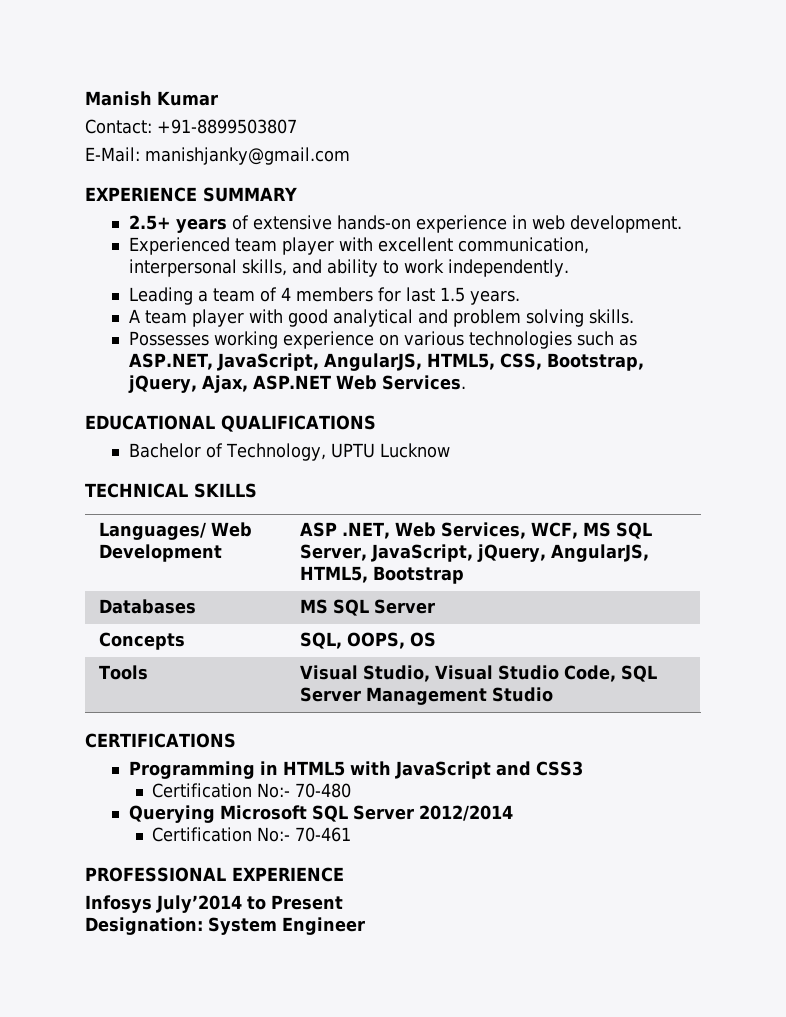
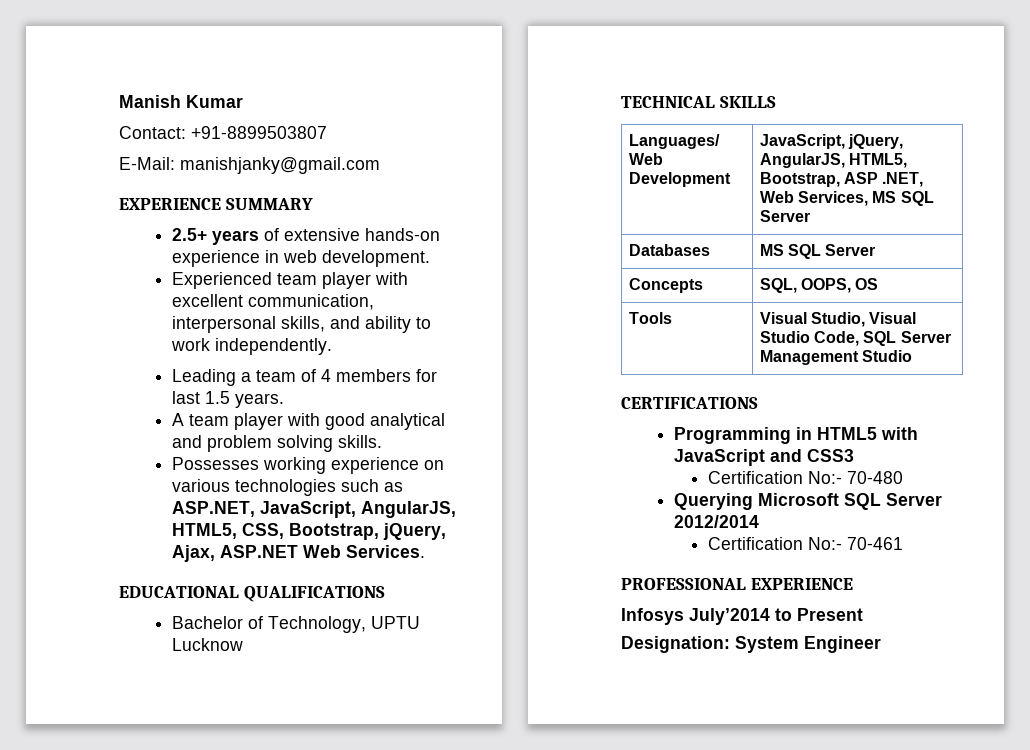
- Languages/ Web Development | ASP .NET, Web Services, WCF, MS SQL Server, JavaScript, jQuery, AngularJS, HTML5, Bootstrap
+ Languages/ Web Development | JavaScript, jQuery, AngularJS, HTML5, Bootstrap, ASP .NET, Web Services, MS SQL Server

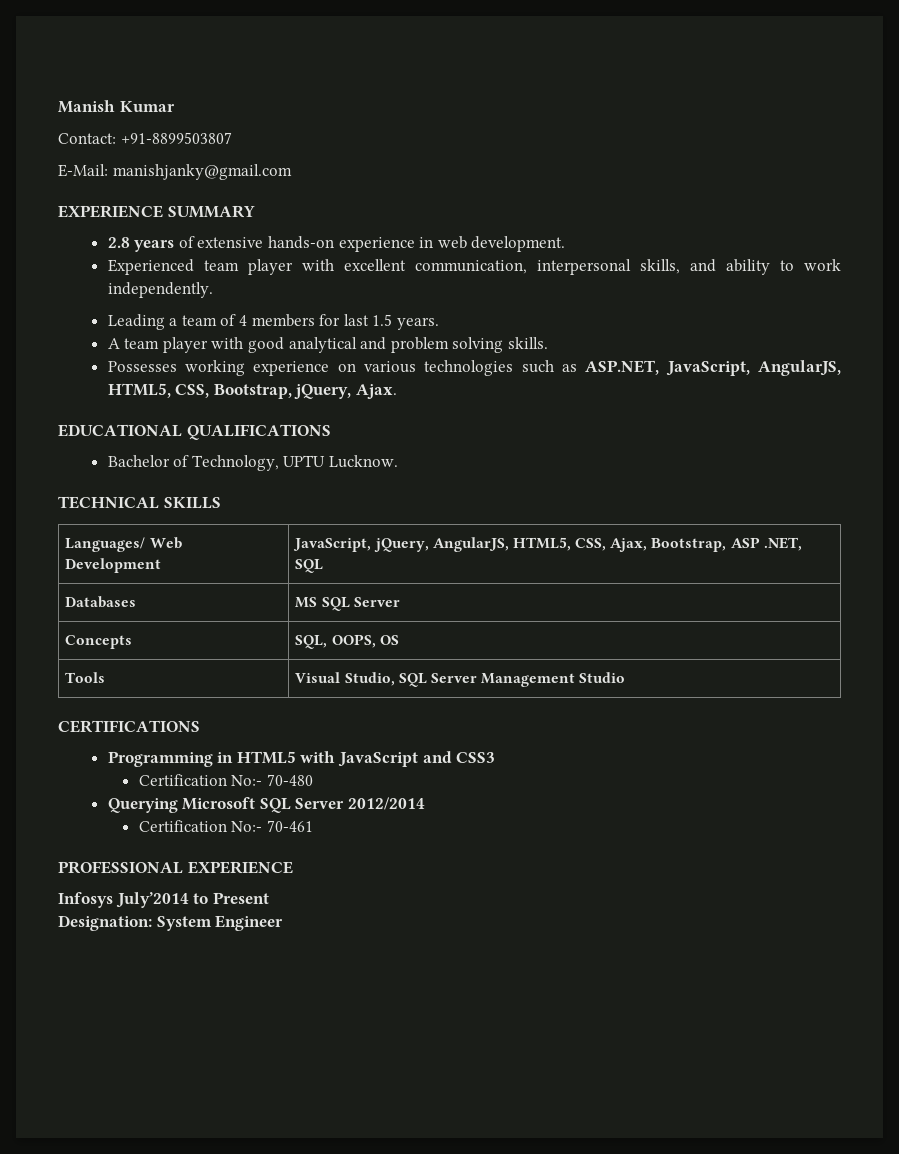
- 2.5+ years of extensive hands-on experience in web development.
+ 2.8 years of extensive hands-on experience in web development.
- Possesses working experience on various technologies such as ASP.NET, JavaScript, AngularJS, HTML5, CSS, Bootstrap, jQuery, Ajax, ASP.NET Web Services.
+ Possesses working experience on various technologies such as ASP.NET, JavaScript, AngularJS, HTML5, CSS, Bootstrap, jQuery, Ajax.
- Bachelor of Technology, UPTU Lucknow
+ Bachelor of Technology, UPTU Lucknow.
- Languages/ Web Development | JavaScript, jQuery, AngularJS, HTML5, Bootstrap, ASP .NET, Web Services, MS SQL Server
+ Languages/ Web Development | JavaScript, jQuery, AngularJS, HTML5, CSS, Ajax, Bootstrap, ASP .NET, SQL
- Tools | Visual Studio, Visual Studio Code, SQL Server Management Studio
+ Tools | Visual Studio, SQL Server Management Studio

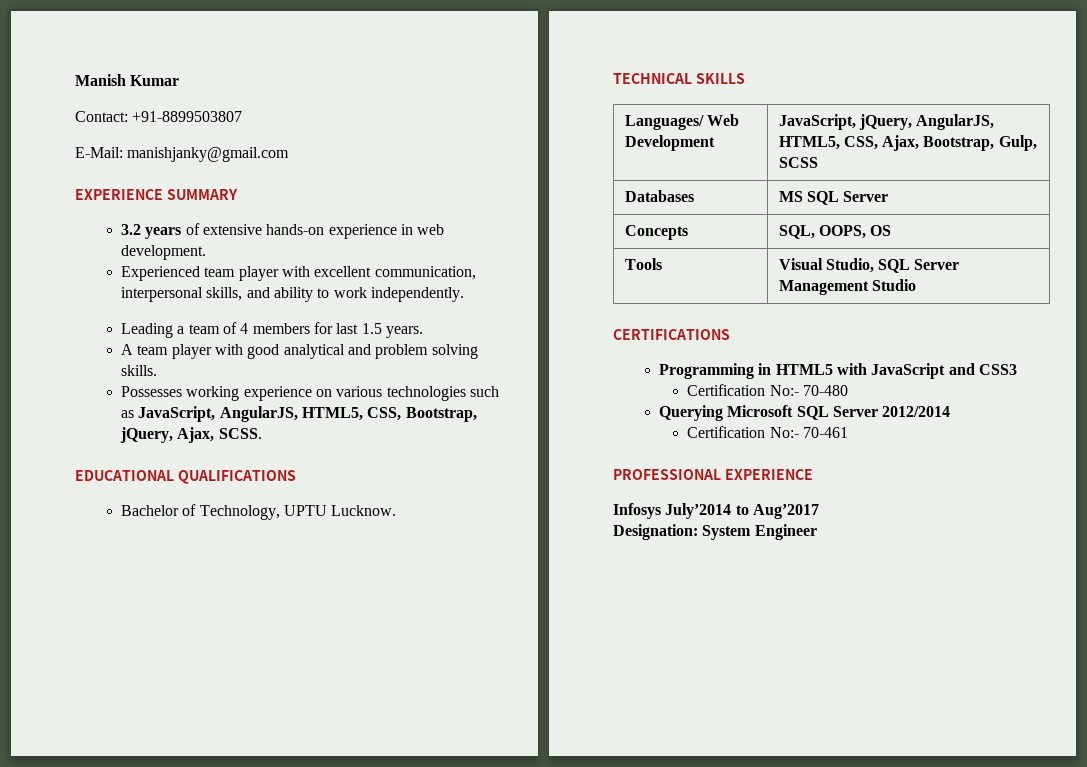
- 2.8 years of extensive hands-on experience in web development.
+ 3.2 years of extensive hands-on experience in web development.
- Possesses working experience on various technologies such as ASP.NET, JavaScript, AngularJS, HTML5, CSS, Bootstrap, jQuery, Ajax.
+ Possesses working experience on various technologies such as JavaScript, AngularJS, HTML5, CSS, Bootstrap, jQuery, Ajax, SCSS.
- Languages/ Web Development | JavaScript, jQuery, AngularJS, HTML5, CSS, Ajax, Bootstrap, ASP .NET, SQL
+ Languages/ Web Development | JavaScript, jQuery, AngularJS, HTML5, CSS, Ajax, Bootstrap, Gulp, SCSS
- Infosys July’2014 to Present
+ Infosys July’2014 to Aug’2017

